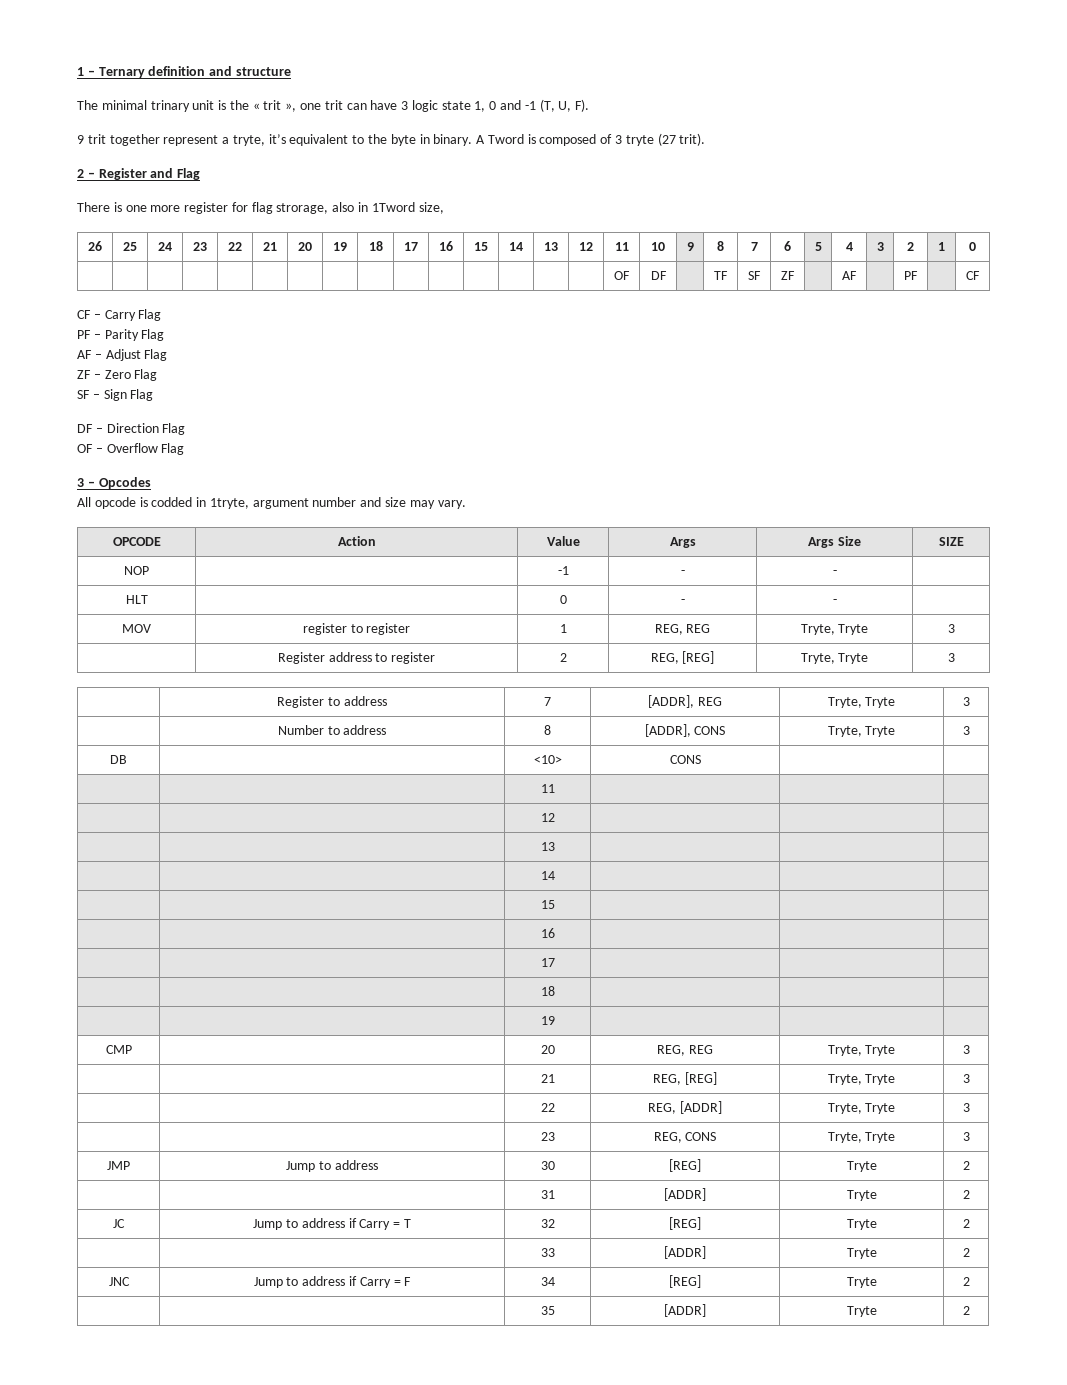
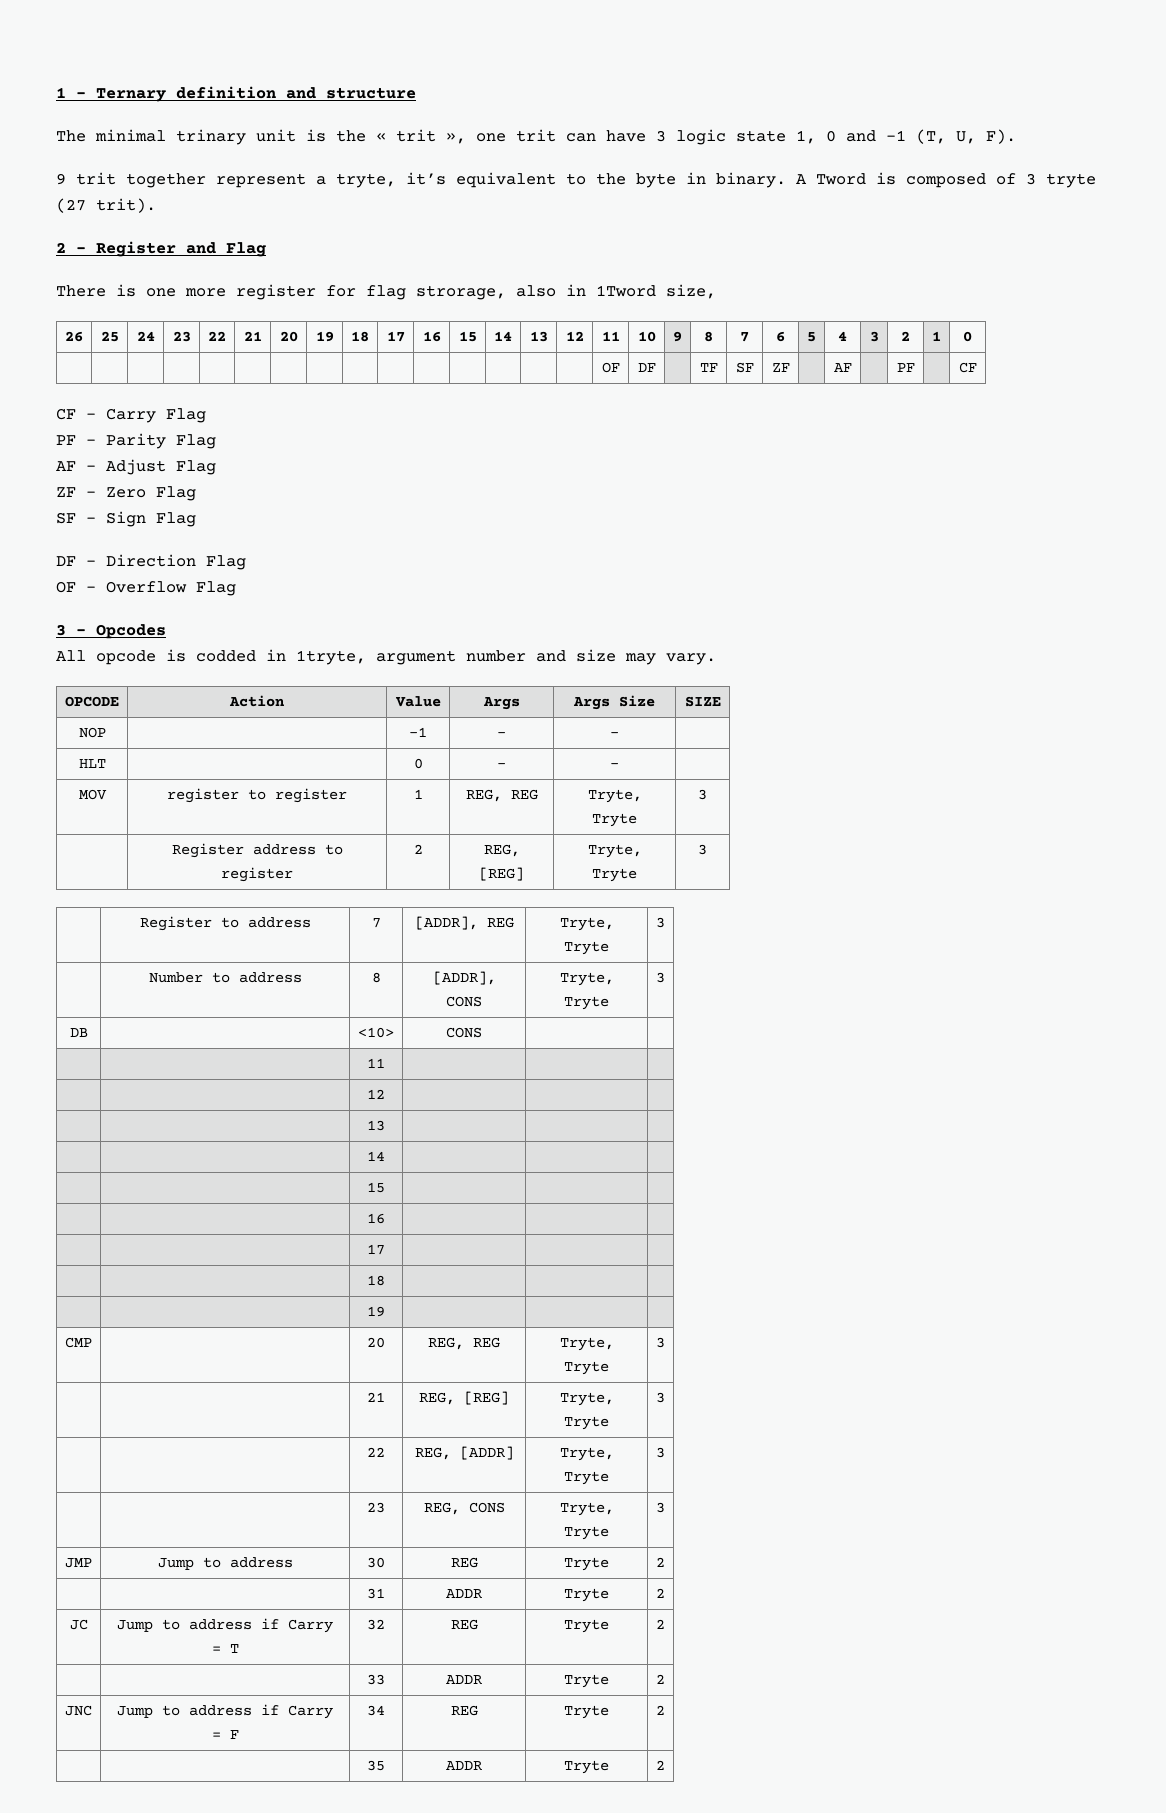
- JMP | Jump to address | 30 | [REG] | Tryte | 2
+ JMP | Jump to address | 30 | REG | Tryte | 2
- | | 31 | [ADDR] | Tryte | 2
+ | | 31 | ADDR | Tryte | 2
- JC | Jump to address if Carry = T | 32 | [REG] | Tryte | 2
+ JC | Jump to address if Carry = T | 32 | REG | Tryte | 2
- | | 33 | [ADDR] | Tryte | 2
+ | | 33 | ADDR | Tryte | 2
- JNC | Jump to address if Carry = F | 34 | [REG] | Tryte | 2
+ JNC | Jump to address if Carry = F | 34 | REG | Tryte | 2
- | | 35 | [ADDR] | Tryte | 2
+ | | 35 | ADDR | Tryte | 2

